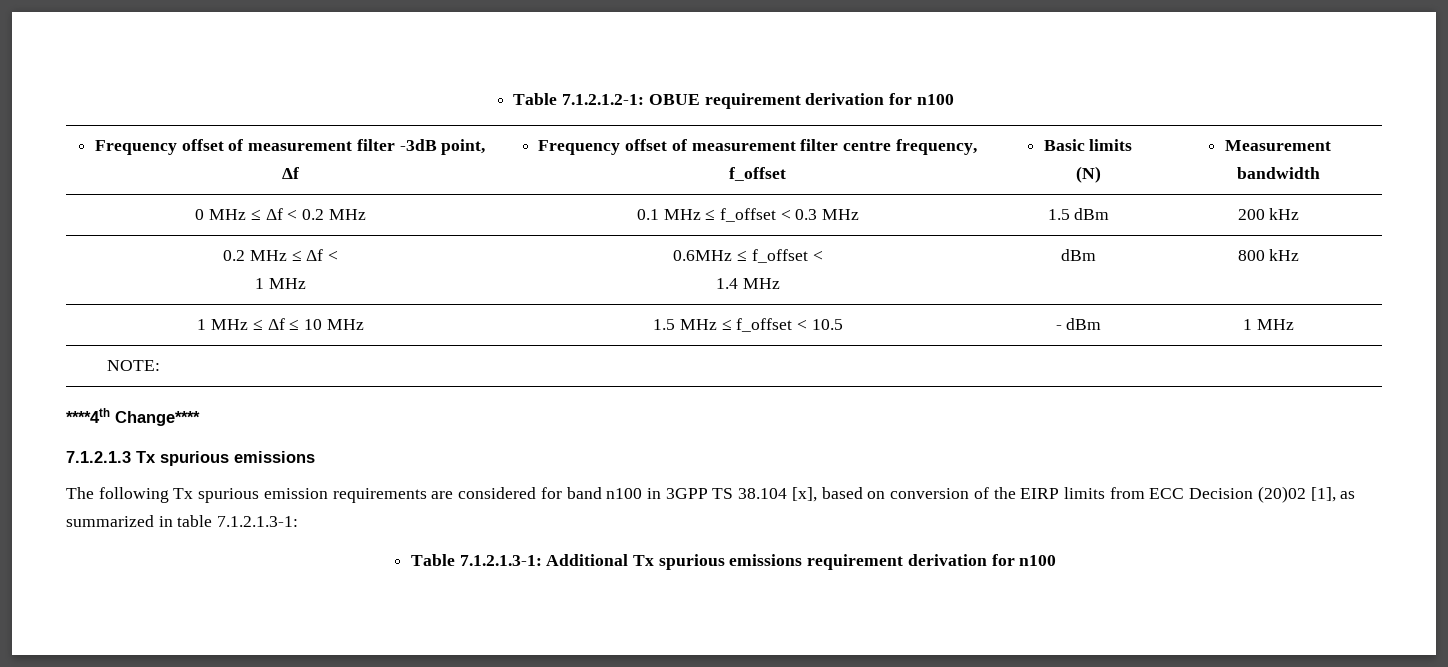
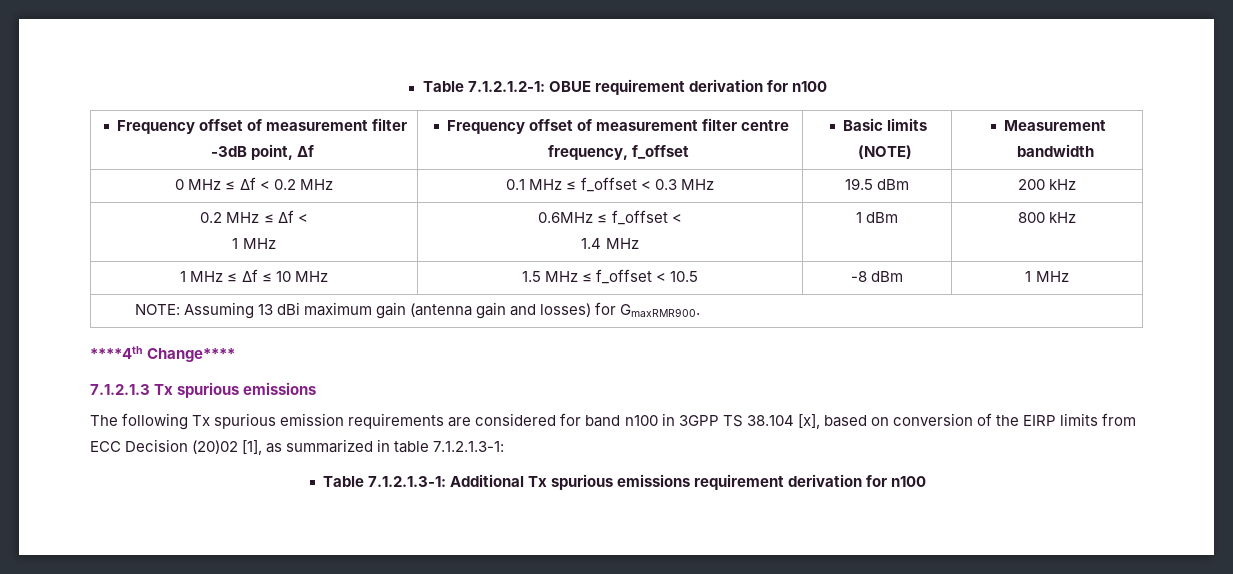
- Frequency offset of measurement filter -3dB point, Δf | Frequency offset of measurement filter centre frequency, f_offset | Basic limits (N) | Measurement bandwidth
+ Frequency offset of measurement filter -3dB point, Δf | Frequency offset of measurement filter centre frequency, f_offset | Basic limits (NOTE) | Measurement bandwidth
- 0 MHz ≤ Δf < 0.2 MHz | 0.1 MHz ≤ f_offset < 0.3 MHz | 1.5 dBm | 200 kHz
+ 0 MHz ≤ Δf < 0.2 MHz | 0.1 MHz ≤ f_offset < 0.3 MHz | 19.5 dBm | 200 kHz
  0.2 MHz ≤ Δf <
  1 MHz | 0.6MHz ≤ f_offset <
- 1.4 MHz | dBm | 800 kHz
+ 1.4 MHz | 1 dBm | 800 kHz
- 1 MHz ≤ Δf ≤ 10 MHz | 1.5 MHz ≤ f_offset < 10.5 | - dBm | 1 MHz
+ 1 MHz ≤ Δf ≤ 10 MHz | 1.5 MHz ≤ f_offset < 10.5 | -8 dBm | 1 MHz
- NOTE:
+ NOTE: Assuming 13 dBi maximum gain (antenna gain and losses) for GmaxRMR900.

